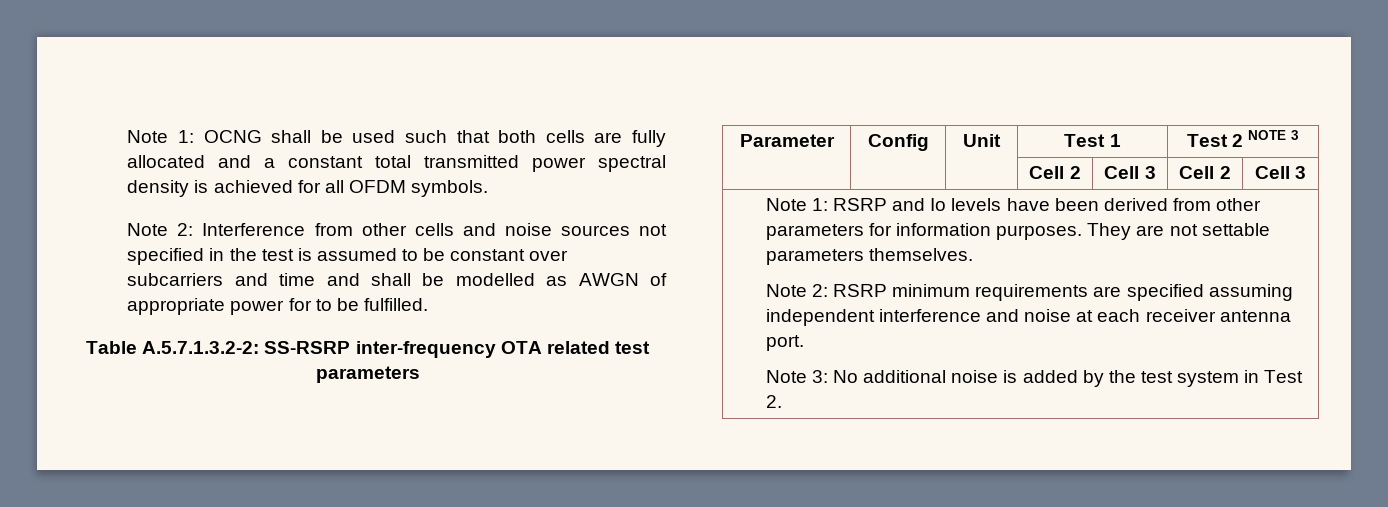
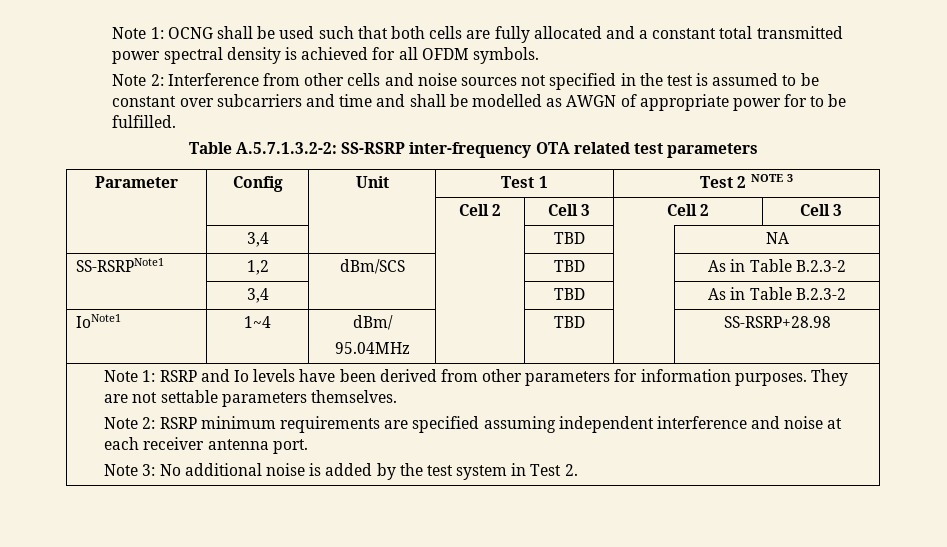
+ | 3,4 | | | TBD | | NA
+ SS-RSRPNote1 | 1,2 | dBm/SCS | | TBD | | As in Table B.2.3-2
+ | 3,4 | | | TBD | | As in Table B.2.3-2
+ IoNote1 | 1~4 | dBm/
+ 95.04MHz | | TBD | | SS-RSRP+28.98

